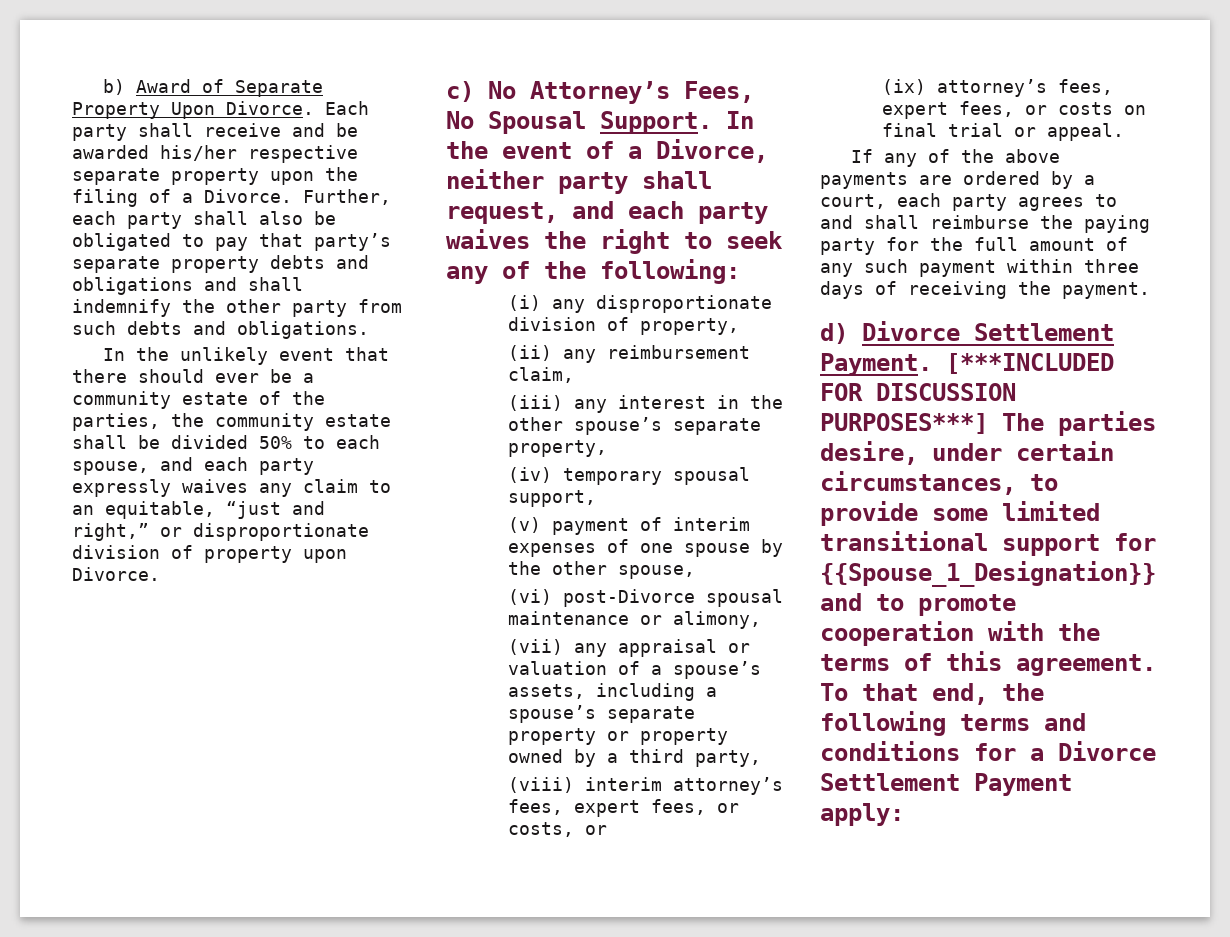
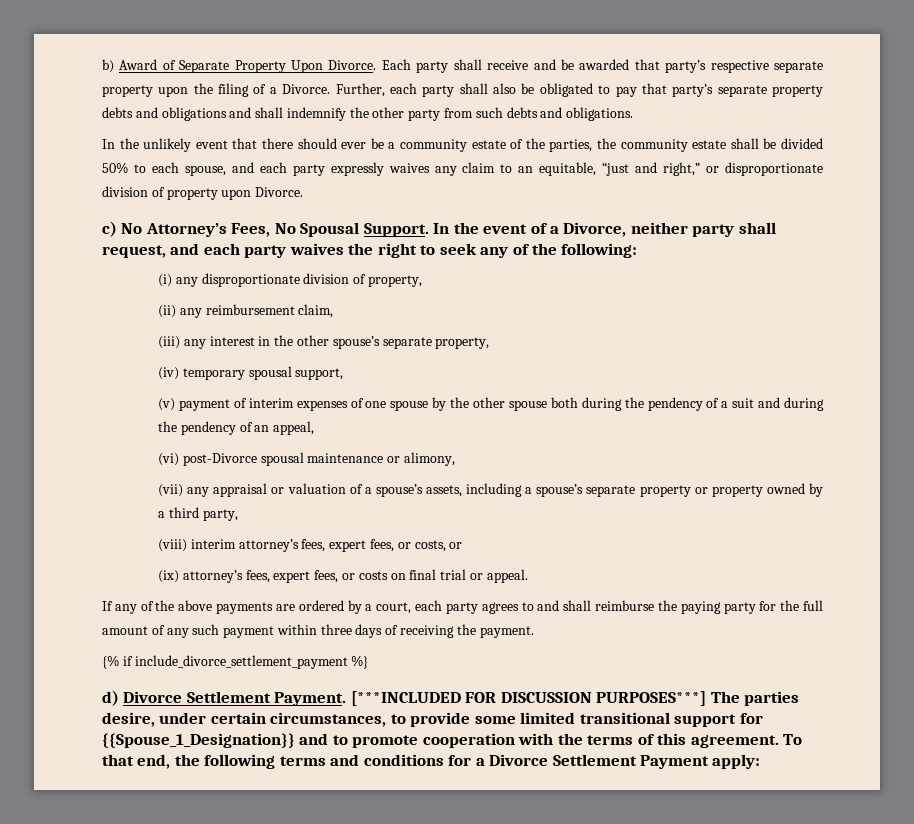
- Each party shall receive and be awarded his/her respective separate property upon the filing of a Divorce.
+ Each party shall receive and be awarded that party’s respective separate property upon the filing of a Divorce.
- (v) payment of interim expenses of one spouse by the other spouse,
+ (v) payment of interim expenses of one spouse by the other spouse both during the pendency of a suit and during the pendency of an appeal,
+ {% if include_divorce_settlement_payment %}

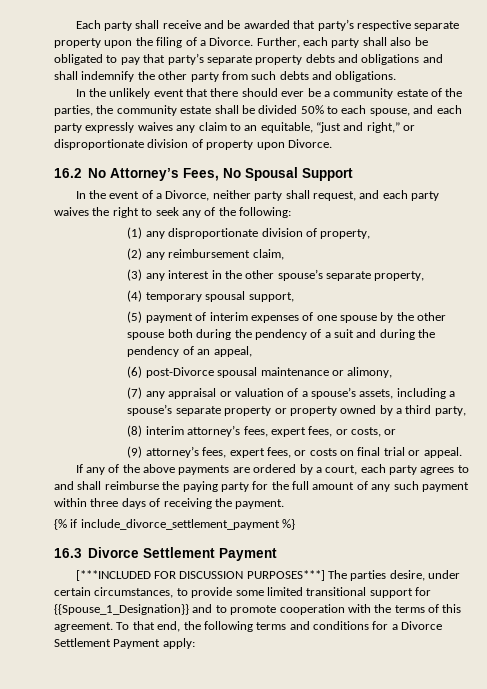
- b) Award of Separate Property Upon Divorce.
- c) No Attorney’s Fees, No Spousal Support. In the event of a Divorce, neither party shall request, and each party waives the right to seek any of the following:
+ 16.2 No Attorney’s Fees, No Spousal Support
+ In the event of a Divorce, neither party shall request, and each party waives the right to seek any of the following:
- (i) any disproportionate division of property,
+ (1) any disproportionate division of property,
- (ii) any reimbursement claim,
+ (2) any reimbursement claim,
- (iii) any interest in the other spouse’s separate property,
+ (3) any interest in the other spouse’s separate property,
- (iv) temporary spousal support,
+ (4) temporary spousal support,
- (v) payment of interim expenses of one spouse by the other spouse both during the pendency of a suit and during the pendency of an appeal,
+ (5) payment of interim expenses of one spouse by the other spouse both during the pendency of a suit and during the pendency of an appeal,
- (vi) post-Divorce spousal maintenance or alimony,
+ (6) post-Divorce spousal maintenance or alimony,
- (vii) any appraisal or valuation of a spouse’s assets, including a spouse’s separate property or property owned by a third party,
+ (7) any appraisal or valuation of a spouse’s assets, including a spouse’s separate property or property owned by a third party,
- (viii) interim attorney’s fees, expert fees, or costs, or
+ (8) interim attorney’s fees, expert fees, or costs, or
- (ix) attorney’s fees, expert fees, or costs on final trial or appeal.
+ (9) attorney’s fees, expert fees, or costs on final trial or appeal.
- d) Divorce Settlement Payment. [***INCLUDED FOR DISCUSSION PURPOSES***] The parties desire, under certain circumstances, to provide some limited transitional support for {{Spouse_1_Designation}} and to promote cooperation with the terms of this agreement.
+ 16.3 Divorce Settlement Payment
+ [***INCLUDED FOR DISCUSSION PURPOSES***] The parties desire, under certain circumstances, to provide some limited transitional support for {{Spouse_1_Designation}} and to promote cooperation with the terms of this agreement.

